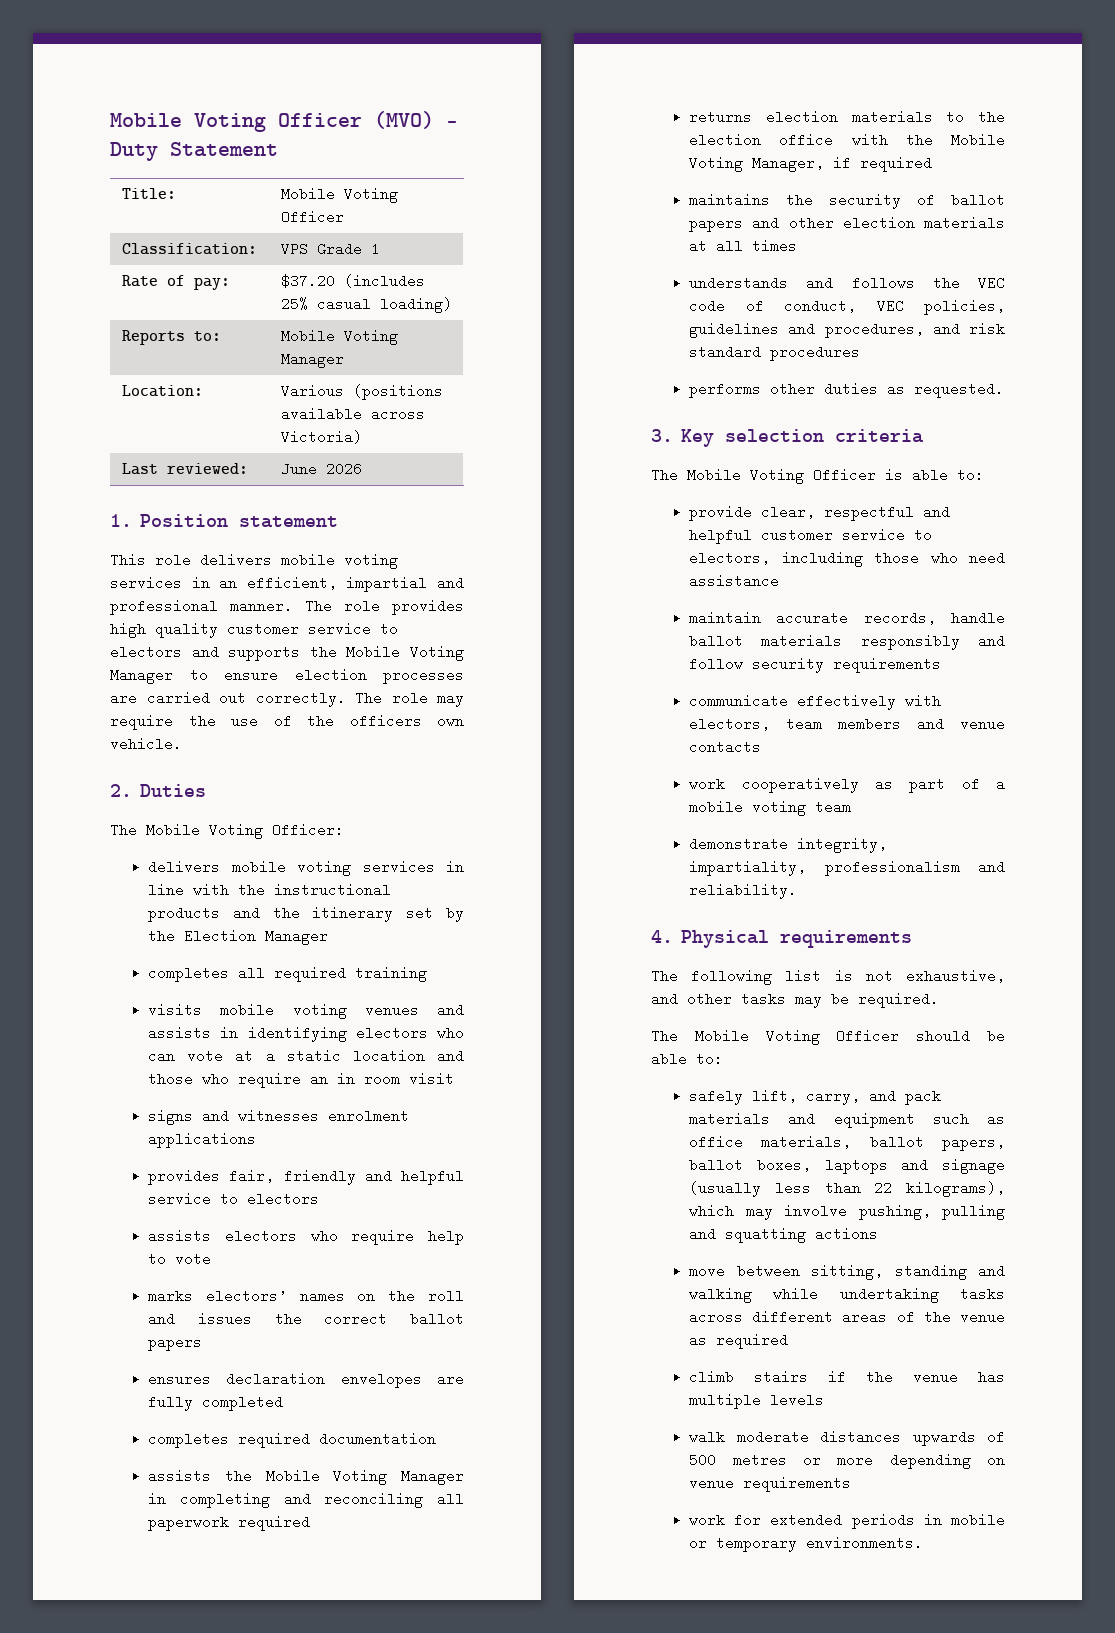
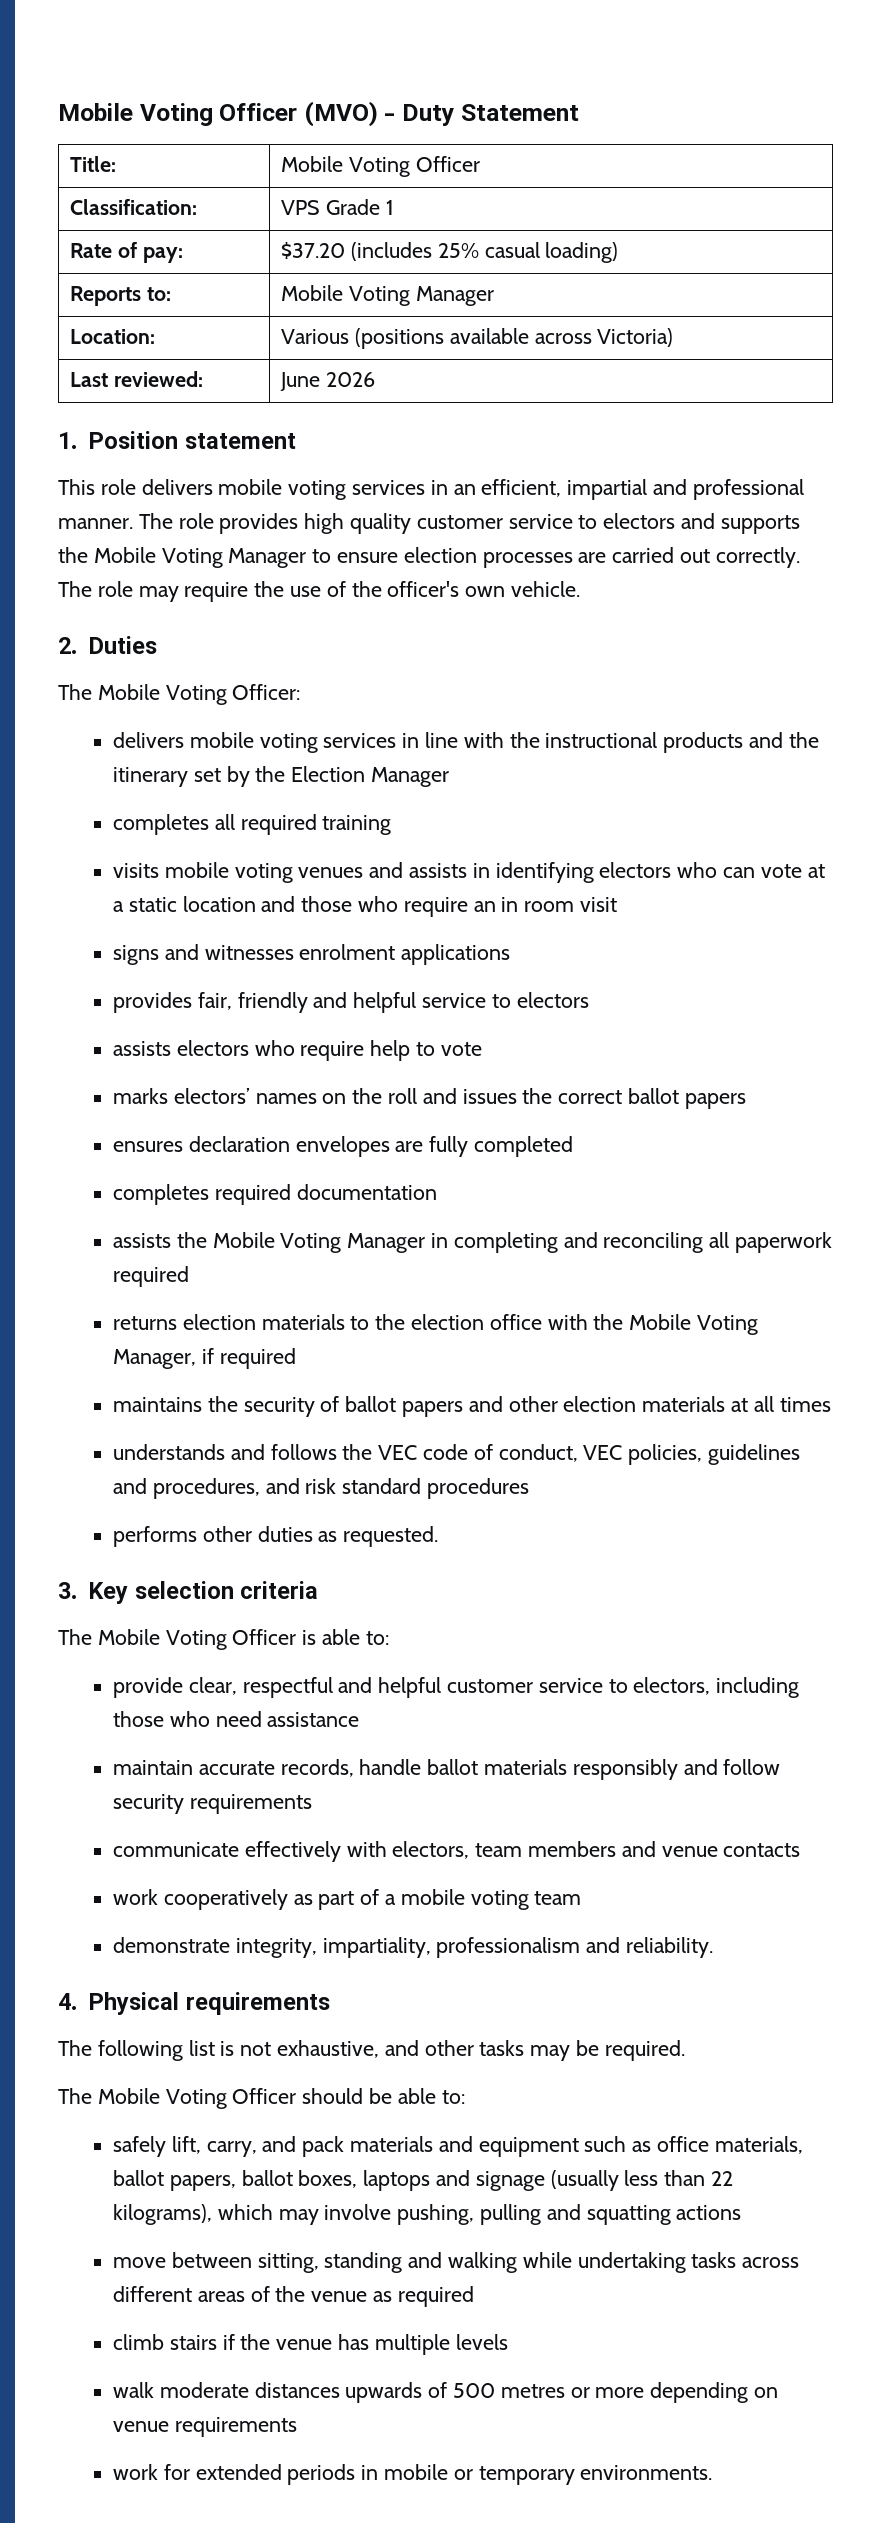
- The role may require the use of the officers own vehicle.
+ The role may require the use of the officer's own vehicle.

